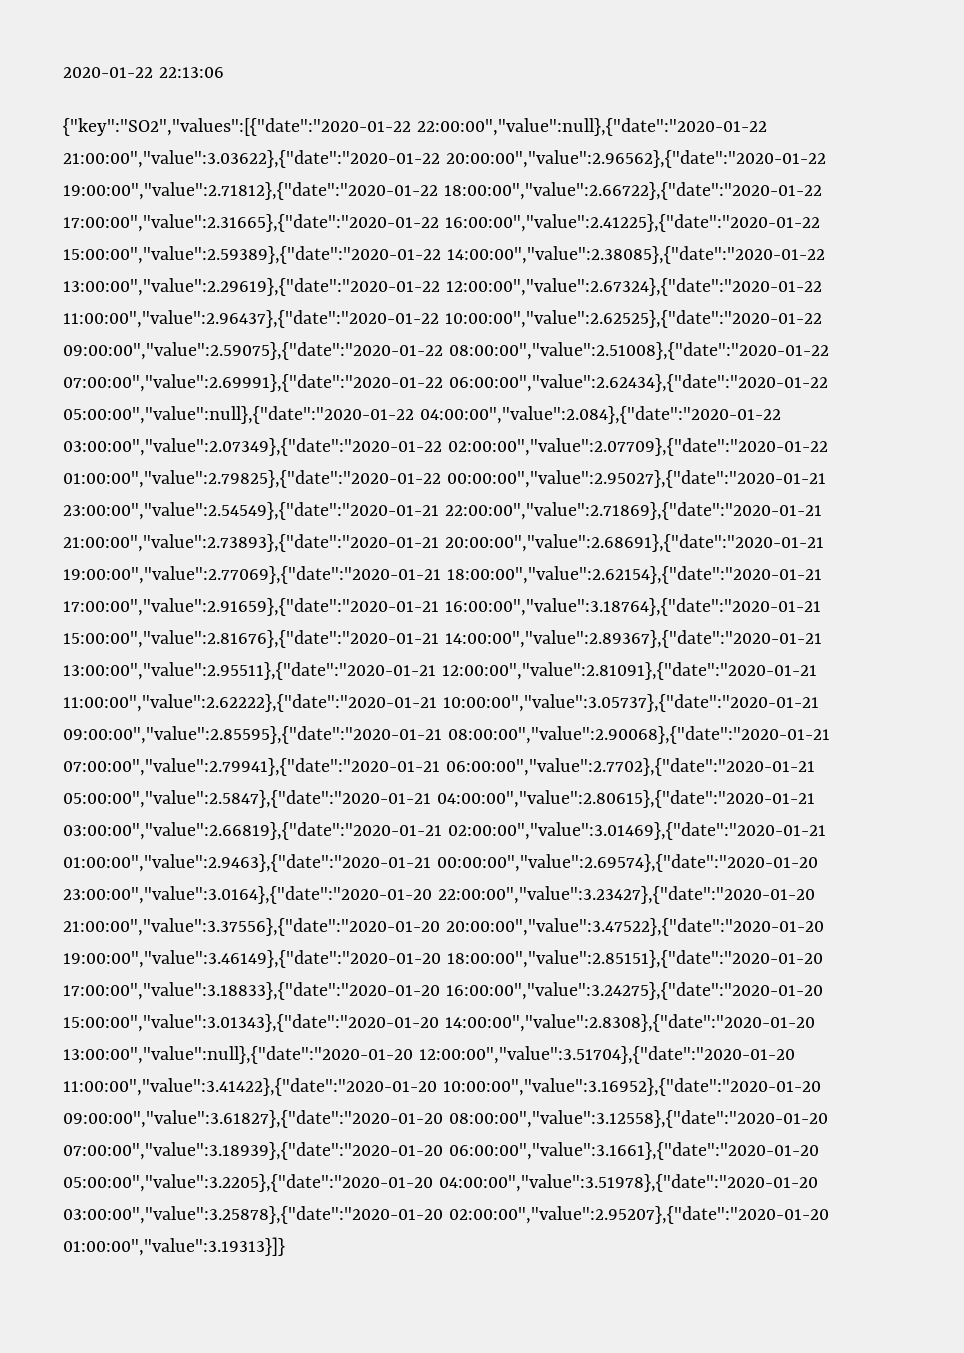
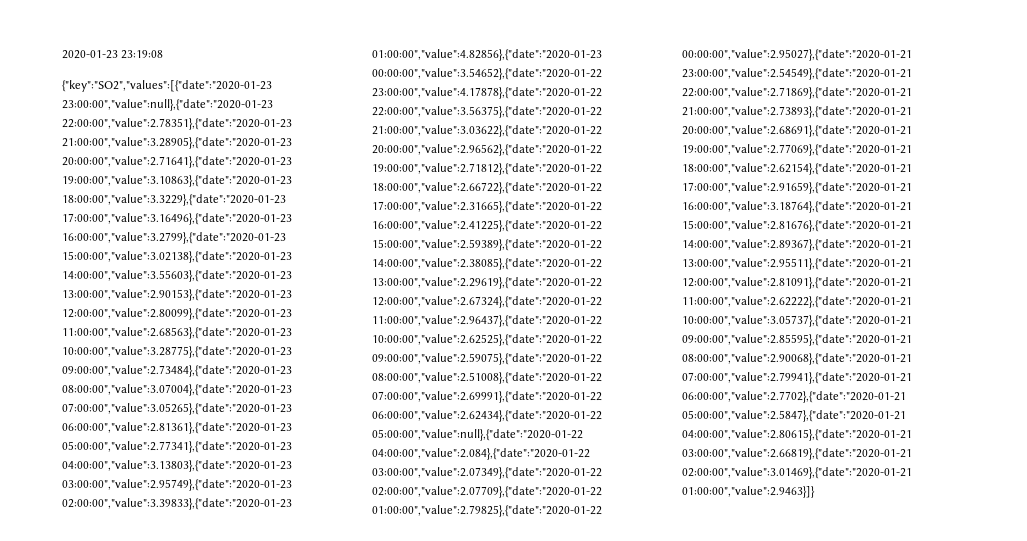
- 2020-01-22 22:13:06
- {"key":"SO2","values":[{"date":"2020-01-22 22:00:00","value":null},{"date":"2020-01-22 21:00:00","value":3.03622},{"date":"2020-01-22 20:00:00","value":2.96562},{"date":"2020-01-22 19:00:00","value":2.71812},{"date":"2020-01-22 18:00:00","value":2.66722},{"date":"2020-01-22 17:00:00","value":2.31665},{"date":"2020-01-22 16:00:00","value":2.41225},{"date":"2020-01-22 15:00:00","value":2.59389},{"date":"2020-01-22 14:00:00","value":2.38085},{"date":"2020-01-22 13:00:00","value":2.29619},{"date":"2020-01-22 12:00:00","value":2.67324},{"date":"2020-01-22 11:00:00","value":2.96437},{"date":"2020-01-22 10:00:00","value":2.62525},{"date":"2020-01-22 09:00:00","value":2.59075},{"date":"2020-01-22 08:00:00","value":2.51008},{"date":"2020-01-22 07:00:00","value":2.69991},{"date":"2020-01-22 06:00:00","value":2.62434},{"date":"2020-01-22 05:00:00","value":null},{"date":"2020-01-22 04:00:00","value":2.084},{"date":"2020-01-22 03:00:00","value":2.07349},{"date":"2020-01-22 02:00:00","value":2.07709},{"date":"2020-01-22 01:00:00","value":2.79825},{"date":"2020-01-22 00:00:00","value":2.95027},{"date":"2020-01-21 23:00:00","value":2.54549},{"date":"2020-01-21 22:00:00","value":2.71869},{"date":"2020-01-21 21:00:00","value":2.73893},{"date":"2020-01-21 20:00:00","value":2.68691},{"date":"2020-01-21 19:00:00","value":2.77069},{"date":"2020-01-21 18:00:00","value":2.62154},{"date":"2020-01-21 17:00:00","value":2.91659},{"date":"2020-01-21 16:00:00","value":3.18764},{"date":"2020-01-21 15:00:00","value":2.81676},{"date":"2020-01-21 14:00:00","value":2.89367},{"date":"2020-01-21 13:00:00","value":2.95511},{"date":"2020-01-21 12:00:00","value":2.81091},{"date":"2020-01-21 11:00:00","value":2.62222},{"date":"2020-01-21 10:00:00","value":3.05737},{"date":"2020-01-21 09:00:00","value":2.85595},{"date":"2020-01-21 08:00:00","value":2.90068},{"date":"2020-01-21 07:00:00","value":2.79941},{"date":"2020-01-21 06:00:00","value":2.7702},{"date":"2020-01-21 05:00:00","value":2.5847},{"date":"2020-01-21 04:00:00","value":2.80615},{"date":"2020-01-21 03:00:00","value":2.66819},{"date":"2020-01-21 02:00:00","value":3.01469},{"date":"2020-01-21 01:00:00","value":2.9463},{"date":"2020-01-21 00:00:00","value":2.69574},{"date":"2020-01-20 23:00:00","value":3.0164},{"date":"2020-01-20 22:00:00","value":3.23427},{"date":"2020-01-20 21:00:00","value":3.37556},{"date":"2020-01-20 20:00:00","value":3.47522},{"date":"2020-01-20 19:00:00","value":3.46149},{"date":"2020-01-20 18:00:00","value":2.85151},{"date":"2020-01-20 17:00:00","value":3.18833},{"date":"2020-01-20 16:00:00","value":3.24275},{"date":"2020-01-20 15:00:00","value":3.01343},{"date":"2020-01-20 14:00:00","value":2.8308},{"date":"2020-01-20 13:00:00","value":null},{"date":"2020-01-20 12:00:00","value":3.51704},{"date":"2020-01-20 11:00:00","value":3.41422},{"date":"2020-01-20 10:00:00","value":3.16952},{"date":"2020-01-20 09:00:00","value":3.61827},{"date":"2020-01-20 08:00:00","value":3.12558},{"date":"2020-01-20 07:00:00","value":3.18939},{"date":"2020-01-20 06:00:00","value":3.1661},{"date":"2020-01-20 05:00:00","value":3.2205},{"date":"2020-01-20 04:00:00","value":3.51978},{"date":"2020-01-20 03:00:00","value":3.25878},{"date":"2020-01-20 02:00:00","value":2.95207},{"date":"2020-01-20 01:00:00","value":3.19313}]}
+ 2020-01-23 23:19:08
+ {"key":"SO2","values":[{"date":"2020-01-23 23:00:00","value":null},{"date":"2020-01-23 22:00:00","value":2.78351},{"date":"2020-01-23 21:00:00","value":3.28905},{"date":"2020-01-23 20:00:00","value":2.71641},{"date":"2020-01-23 19:00:00","value":3.10863},{"date":"2020-01-23 18:00:00","value":3.3229},{"date":"2020-01-23 17:00:00","value":3.16496},{"date":"2020-01-23 16:00:00","value":3.2799},{"date":"2020-01-23 15:00:00","value":3.02138},{"date":"2020-01-23 14:00:00","value":3.55603},{"date":"2020-01-23 13:00:00","value":2.90153},{"date":"2020-01-23 12:00:00","value":2.80099},{"date":"2020-01-23 11:00:00","value":2.68563},{"date":"2020-01-23 10:00:00","value":3.28775},{"date":"2020-01-23 09:00:00","value":2.73484},{"date":"2020-01-23 08:00:00","value":3.07004},{"date":"2020-01-23 07:00:00","value":3.05265},{"date":"2020-01-23 06:00:00","value":2.81361},{"date":"2020-01-23 05:00:00","value":2.77341},{"date":"2020-01-23 04:00:00","value":3.13803},{"date":"2020-01-23 03:00:00","value":2.95749},{"date":"2020-01-23 02:00:00","value":3.39833},{"date":"2020-01-23 01:00:00","value":4.82856},{"date":"2020-01-23 00:00:00","value":3.54652},{"date":"2020-01-22 23:00:00","value":4.17878},{"date":"2020-01-22 22:00:00","value":3.56375},{"date":"2020-01-22 21:00:00","value":3.03622},{"date":"2020-01-22 20:00:00","value":2.96562},{"date":"2020-01-22 19:00:00","value":2.71812},{"date":"2020-01-22 18:00:00","value":2.66722},{"date":"2020-01-22 17:00:00","value":2.31665},{"date":"2020-01-22 16:00:00","value":2.41225},{"date":"2020-01-22 15:00:00","value":2.59389},{"date":"2020-01-22 14:00:00","value":2.38085},{"date":"2020-01-22 13:00:00","value":2.29619},{"date":"2020-01-22 12:00:00","value":2.67324},{"date":"2020-01-22 11:00:00","value":2.96437},{"date":"2020-01-22 10:00:00","value":2.62525},{"date":"2020-01-22 09:00:00","value":2.59075},{"date":"2020-01-22 08:00:00","value":2.51008},{"date":"2020-01-22 07:00:00","value":2.69991},{"date":"2020-01-22 06:00:00","value":2.62434},{"date":"2020-01-22 05:00:00","value":null},{"date":"2020-01-22 04:00:00","value":2.084},{"date":"2020-01-22 03:00:00","value":2.07349},{"date":"2020-01-22 02:00:00","value":2.07709},{"date":"2020-01-22 01:00:00","value":2.79825},{"date":"2020-01-22 00:00:00","value":2.95027},{"date":"2020-01-21 23:00:00","value":2.54549},{"date":"2020-01-21 22:00:00","value":2.71869},{"date":"2020-01-21 21:00:00","value":2.73893},{"date":"2020-01-21 20:00:00","value":2.68691},{"date":"2020-01-21 19:00:00","value":2.77069},{"date":"2020-01-21 18:00:00","value":2.62154},{"date":"2020-01-21 17:00:00","value":2.91659},{"date":"2020-01-21 16:00:00","value":3.18764},{"date":"2020-01-21 15:00:00","value":2.81676},{"date":"2020-01-21 14:00:00","value":2.89367},{"date":"2020-01-21 13:00:00","value":2.95511},{"date":"2020-01-21 12:00:00","value":2.81091},{"date":"2020-01-21 11:00:00","value":2.62222},{"date":"2020-01-21 10:00:00","value":3.05737},{"date":"2020-01-21 09:00:00","value":2.85595},{"date":"2020-01-21 08:00:00","value":2.90068},{"date":"2020-01-21 07:00:00","value":2.79941},{"date":"2020-01-21 06:00:00","value":2.7702},{"date":"2020-01-21 05:00:00","value":2.5847},{"date":"2020-01-21 04:00:00","value":2.80615},{"date":"2020-01-21 03:00:00","value":2.66819},{"date":"2020-01-21 02:00:00","value":3.01469},{"date":"2020-01-21 01:00:00","value":2.9463}]}

